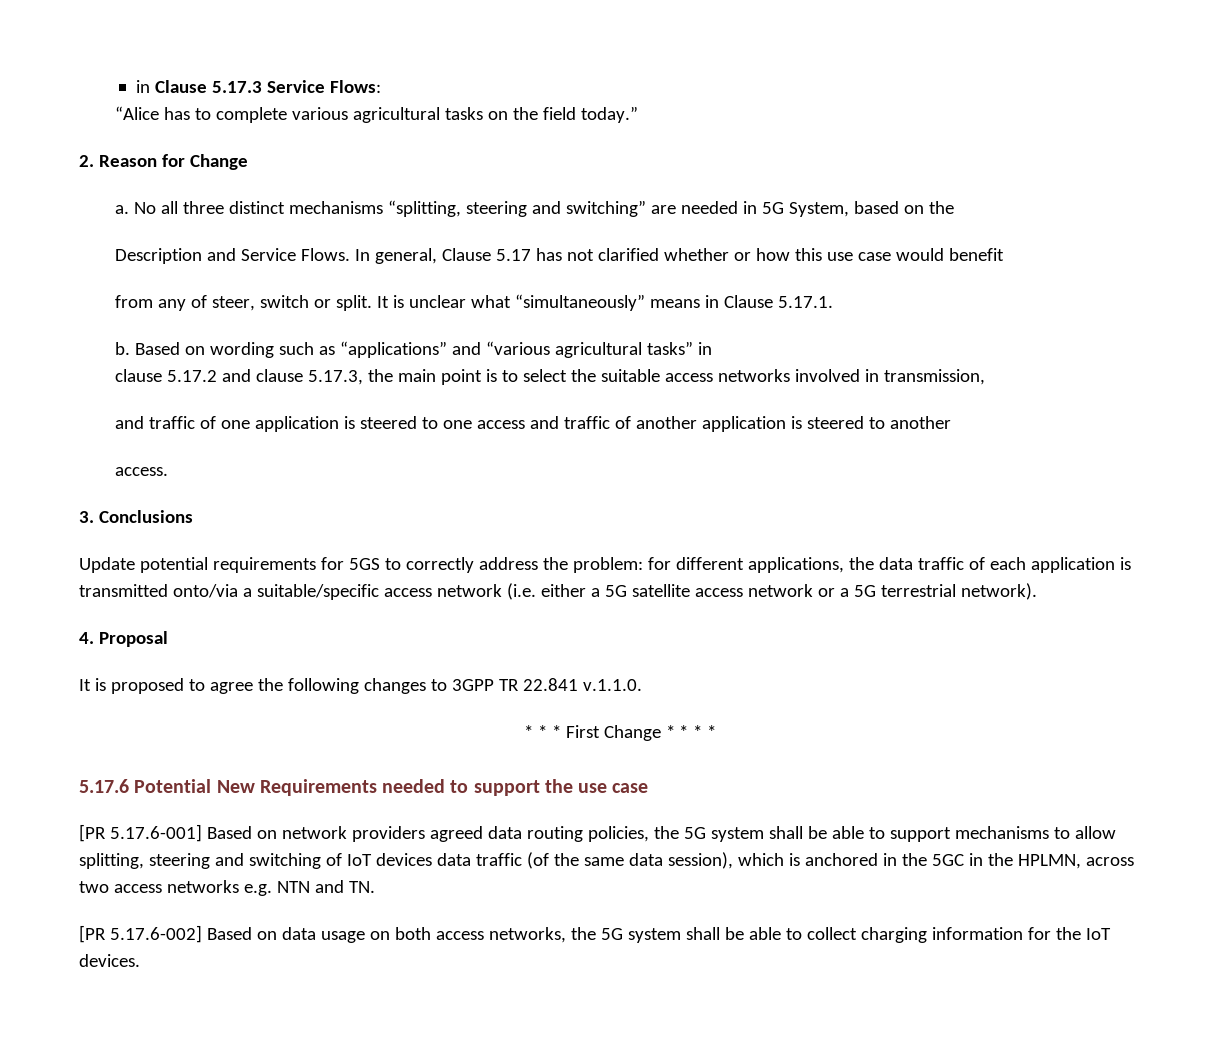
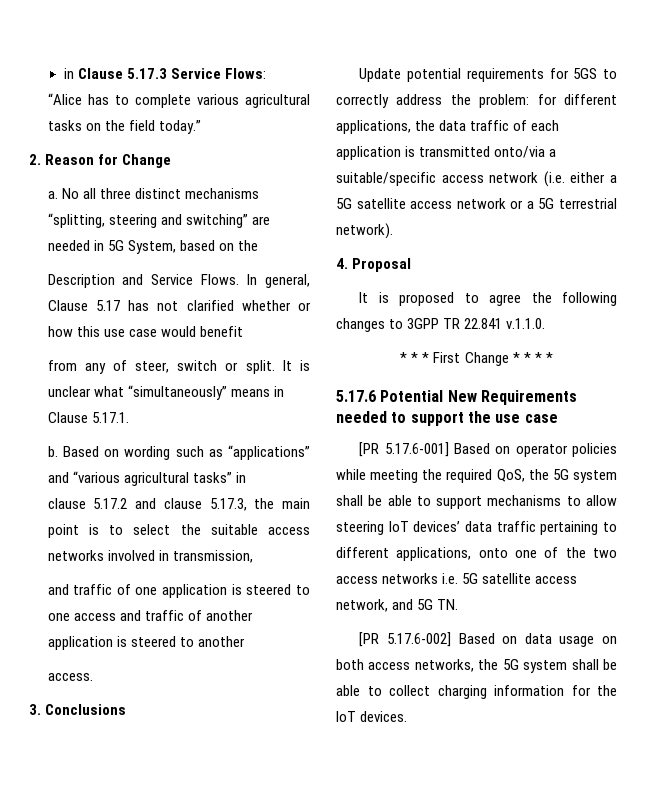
- [PR 5.17.6-001] Based on network providers agreed data routing policies, the 5G system shall be able to support mechanisms to allow splitting, steering and switching of IoT devices data traffic (of the same data session), which is anchored in the 5GC in the HPLMN, across two access networks e.g. NTN and TN.
+ [PR 5.17.6-001] Based on operator policies while meeting the required QoS, the 5G system shall be able to support mechanisms to allow steering IoT devices’ data traffic pertaining to different applications, onto one of the two access networks i.e. 5G satellite access network, and 5G TN.

